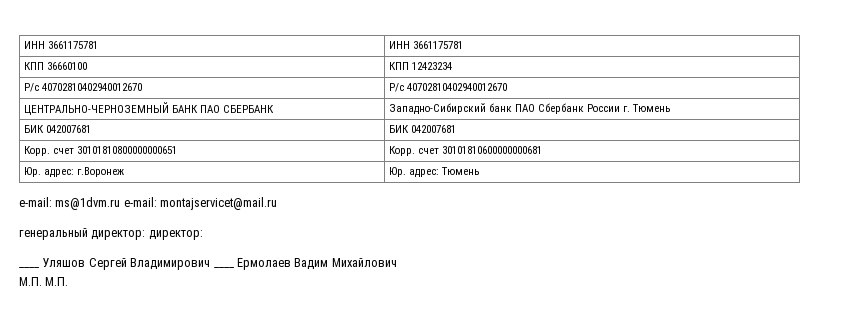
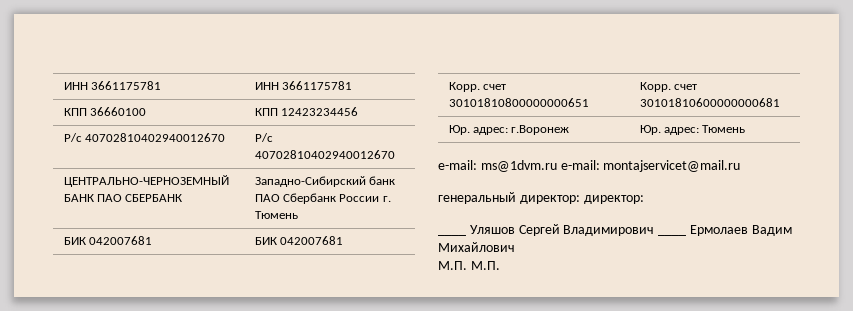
- КПП 36660100 | КПП 12423234
+ КПП 36660100 | КПП 12423234456

